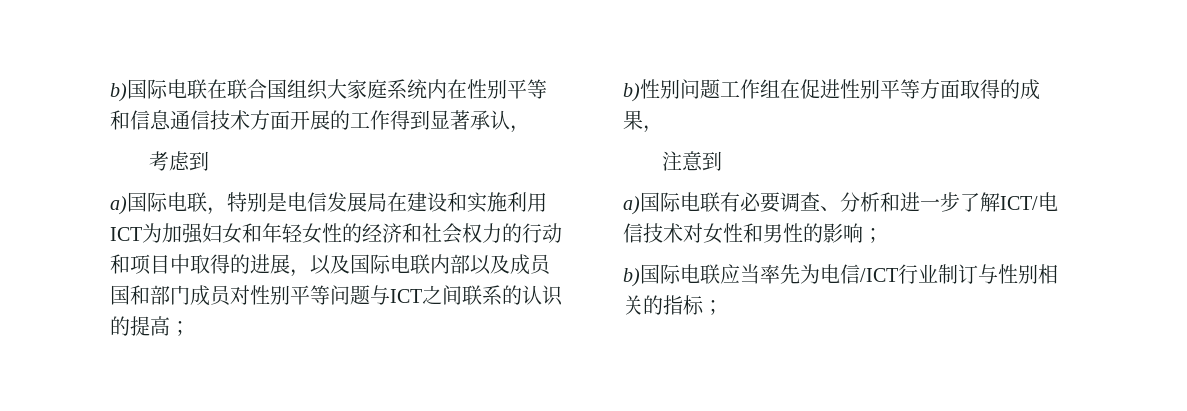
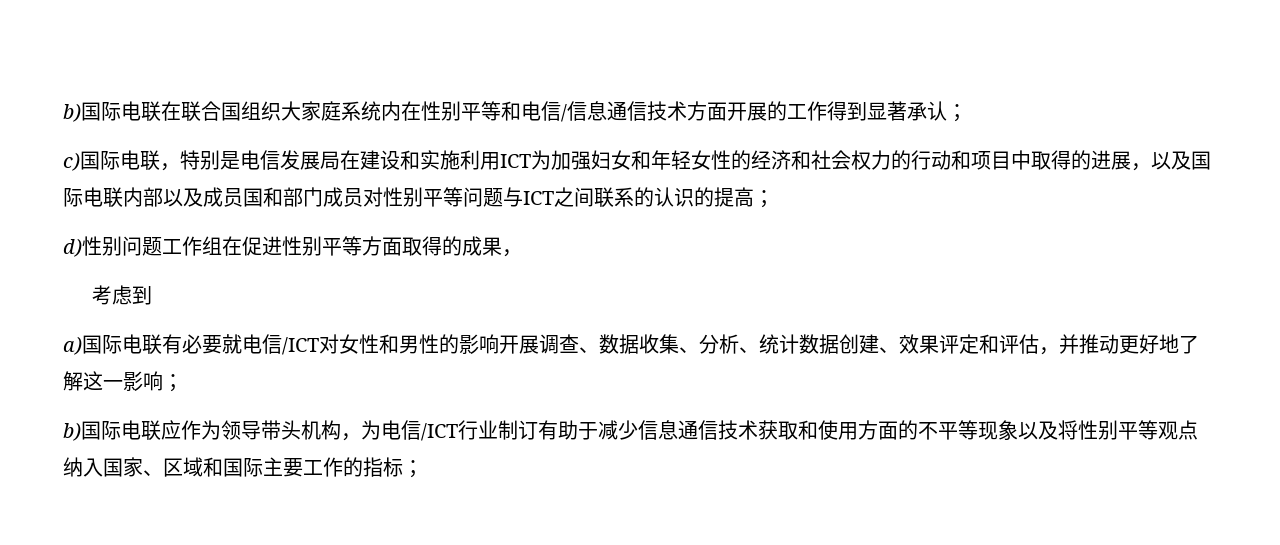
- b)国际电联在联合国组织大家庭系统内在性别平等和信息通信技术方面开展的工作得到显著承认，
- 考虑到
- a)国际电联，特别是电信发展局在建设和实施利用ICT为加强妇女和年轻女性的经济和社会权力的行动和项目中取得的进展，以及国际电联内部以及成员国和部门成员对性别平等问题与ICT之间联系的认识的提高；
+ b)国际电联在联合国组织大家庭系统内在性别平等和电信/信息通信技术方面开展的工作得到显著承认；
+ c)国际电联，特别是电信发展局在建设和实施利用ICT为加强妇女和年轻女性的经济和社会权力的行动和项目中取得的进展，以及国际电联内部以及成员国和部门成员对性别平等问题与ICT之间联系的认识的提高；
- b)性别问题工作组在促进性别平等方面取得的成果，
+ d)性别问题工作组在促进性别平等方面取得的成果，
- 注意到
+ 考虑到
- a)国际电联有必要调查、分析和进一步了解ICT/电信技术对女性和男性的影响；
+ a)国际电联有必要就电信/ICT对女性和男性的影响开展调查、数据收集、分析、统计数据创建、效果评定和评估，并推动更好地了解这一影响；
- b)国际电联应当率先为电信/ICT行业制订与性别相关的指标；
+ b)国际电联应作为领导带头机构，为电信/ICT行业制订有助于减少信息通信技术获取和使用方面的不平等现象以及将性别平等观点纳入国家、区域和国际主要工作的指标；

